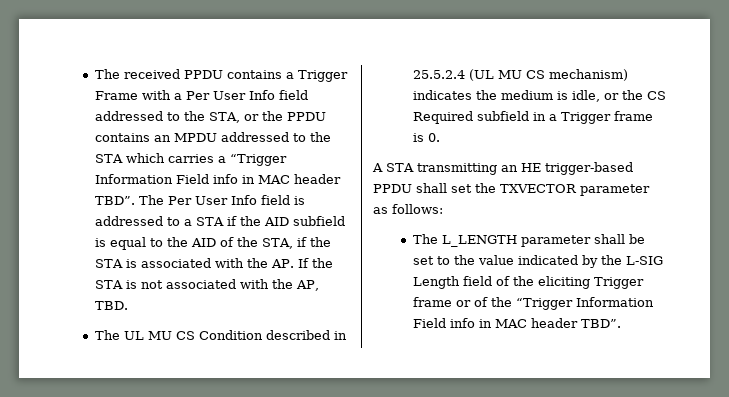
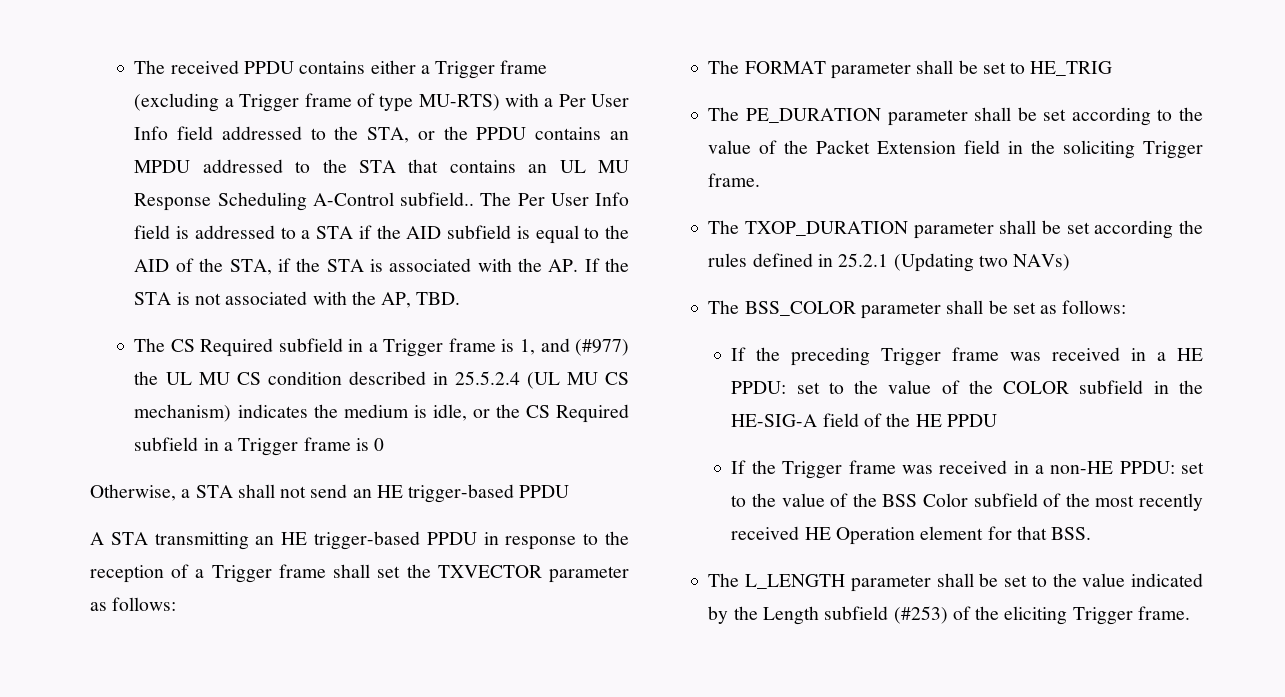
- The received PPDU contains a Trigger Frame with a Per User Info field addressed to the STA, or the PPDU contains an MPDU addressed to the STA which carries a “Trigger Information Field info in MAC header TBD”.
+ The received PPDU contains either a Trigger frame (excluding a Trigger frame of type MU-RTS) with a Per User Info field addressed to the STA, or the PPDU contains an MPDU addressed to the STA that contains an UL MU Response Scheduling A-Control subfield..
- The UL MU CS Condition described in 25.5.2.4 (UL MU CS mechanism) indicates the medium is idle, or the CS Required subfield in a Trigger frame is 0.
+ The CS Required subfield in a Trigger frame is 1, and (#977) the UL MU CS condition described in 25.5.2.4 (UL MU CS mechanism) indicates the medium is idle, or the CS Required subfield in a Trigger frame is 0
+ Otherwise, a STA shall not send an HE trigger-based PPDU
- A STA transmitting an HE trigger-based PPDU shall set the TXVECTOR parameter as follows:
+ A STA transmitting an HE trigger-based PPDU in response to the reception of a Trigger frame shall set the TXVECTOR parameter as follows:
+ The FORMAT parameter shall be set to HE_TRIG
+ The PE_DURATION parameter shall be set according to the value of the Packet Extension field in the soliciting Trigger frame.
+ The TXOP_DURATION parameter shall be set according the rules defined in 25.2.1 (Updating two NAVs)
+ The BSS_COLOR parameter shall be set as follows:
+ If the preceding Trigger frame was received in a HE PPDU: set to the value of the COLOR subfield in the HE-SIG-A field of the HE PPDU
+ If the Trigger frame was received in a non-HE PPDU: set to the value of the BSS Color subfield of the most recently received HE Operation element for that BSS.
- The L_LENGTH parameter shall be set to the value indicated by the L-SIG Length field of the eliciting Trigger frame or of the “Trigger Information Field info in MAC header TBD”.
+ The L_LENGTH parameter shall be set to the value indicated by the Length subfield (#253) of the eliciting Trigger frame.

